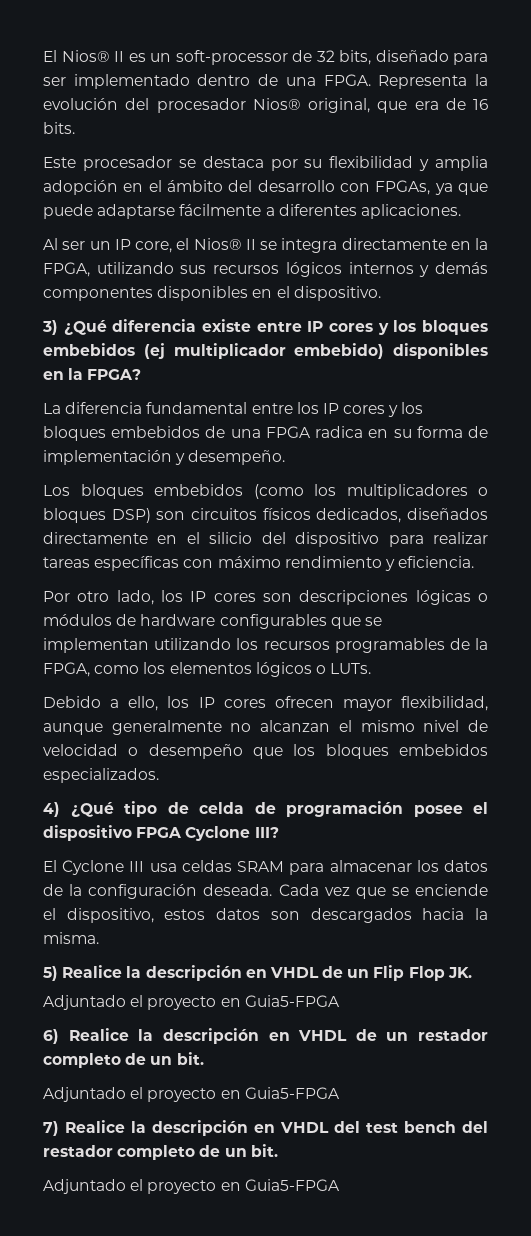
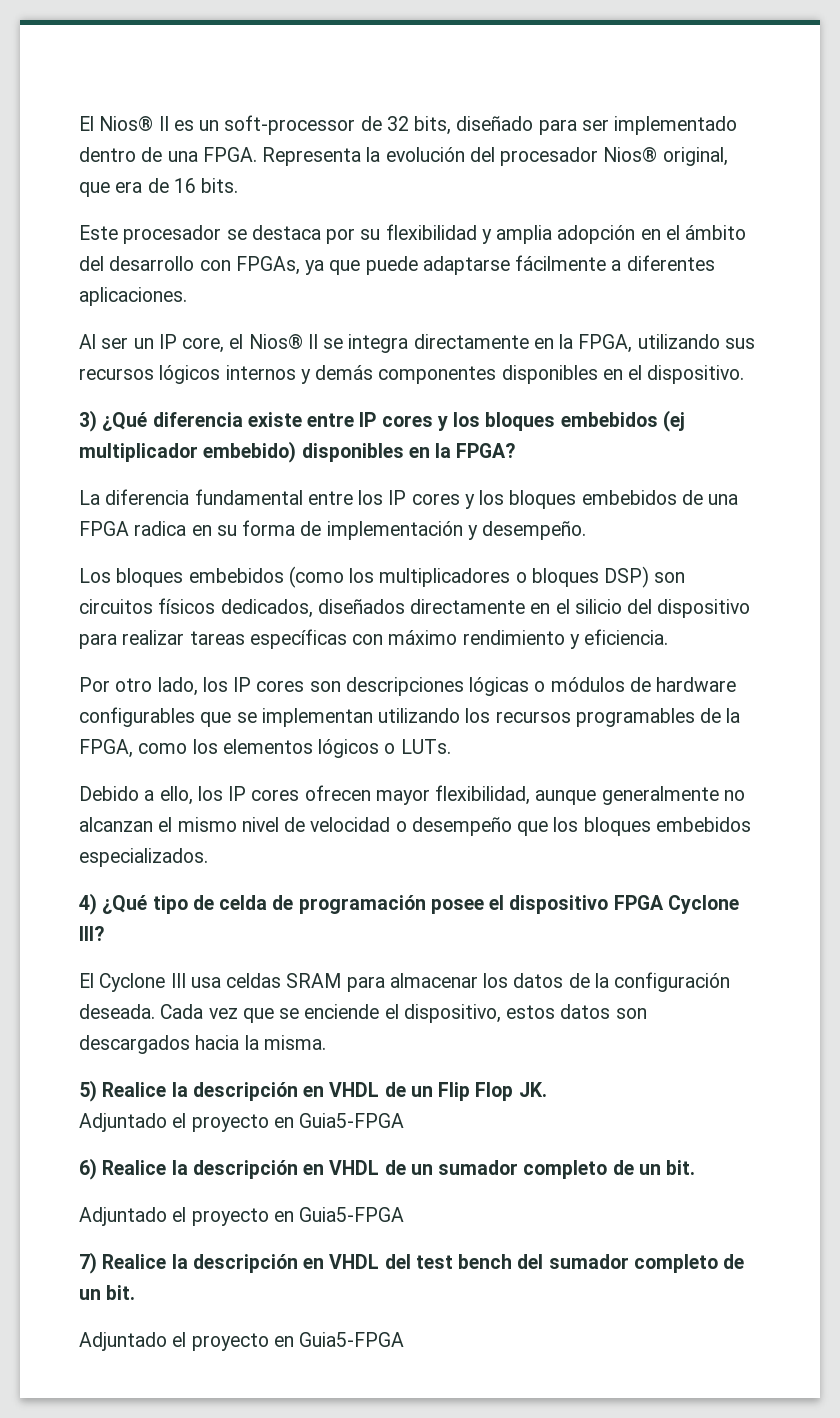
- 6) Realice la descripción en VHDL de un restador completo de un bit.
+ 6) Realice la descripción en VHDL de un sumador completo de un bit.
- 7) Realice la descripción en VHDL del test bench del restador completo de un bit.
+ 7) Realice la descripción en VHDL del test bench del sumador completo de un bit.

